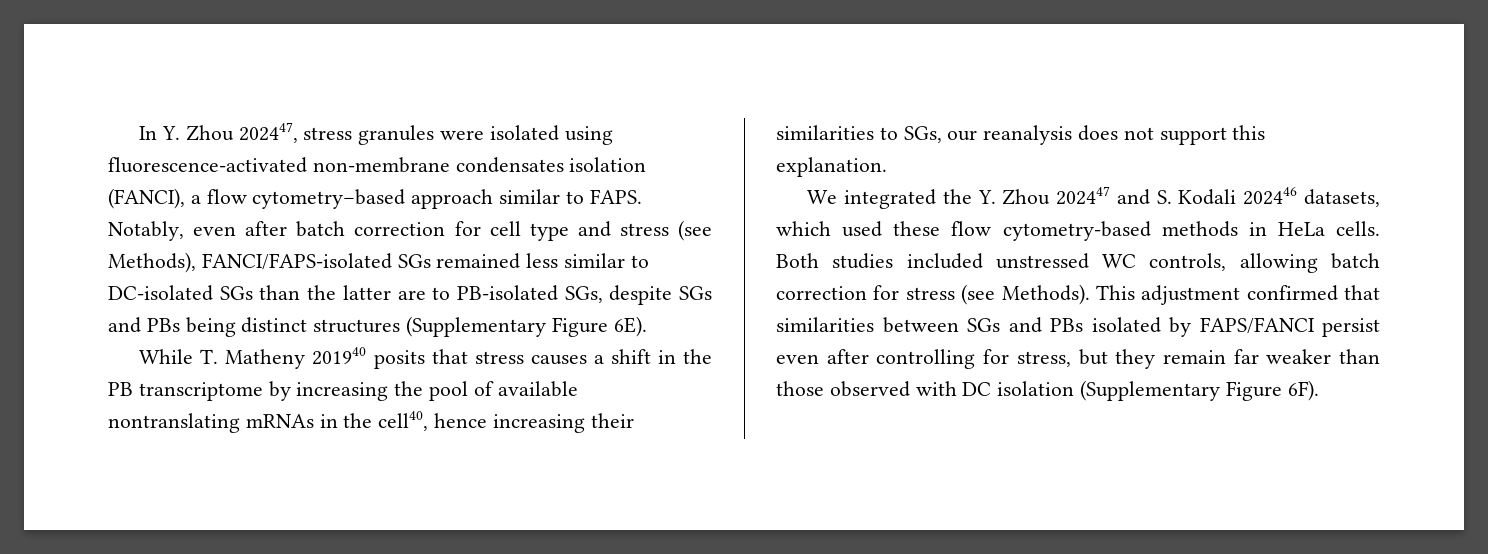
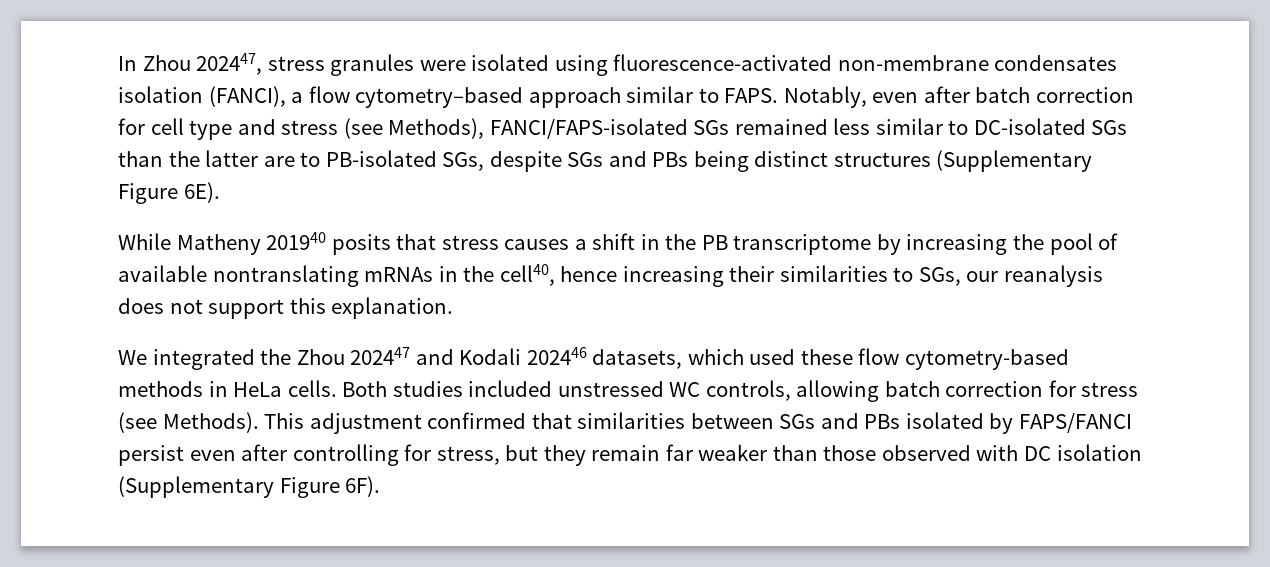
- In Y. Zhou 202447, stress granules were isolated using fluorescence-activated non-membrane condensates isolation (FANCI), a flow cytometry–based approach similar to FAPS.
+ In Zhou 202447, stress granules were isolated using fluorescence-activated non-membrane condensates isolation (FANCI), a flow cytometry–based approach similar to FAPS.
- While T. Matheny 201940 posits that stress causes a shift in the PB transcriptome by increasing the pool of available nontranslating mRNAs in the cell40, hence increasing their similarities to SGs, our reanalysis does not support this explanation.
+ While Matheny 201940 posits that stress causes a shift in the PB transcriptome by increasing the pool of available nontranslating mRNAs in the cell40, hence increasing their similarities to SGs, our reanalysis does not support this explanation.
- We integrated the Y. Zhou 202447 and S. Kodali 202446 datasets, which used these flow cytometry-based methods in HeLa cells.
+ We integrated the Zhou 202447 and Kodali 202446 datasets, which used these flow cytometry-based methods in HeLa cells.

